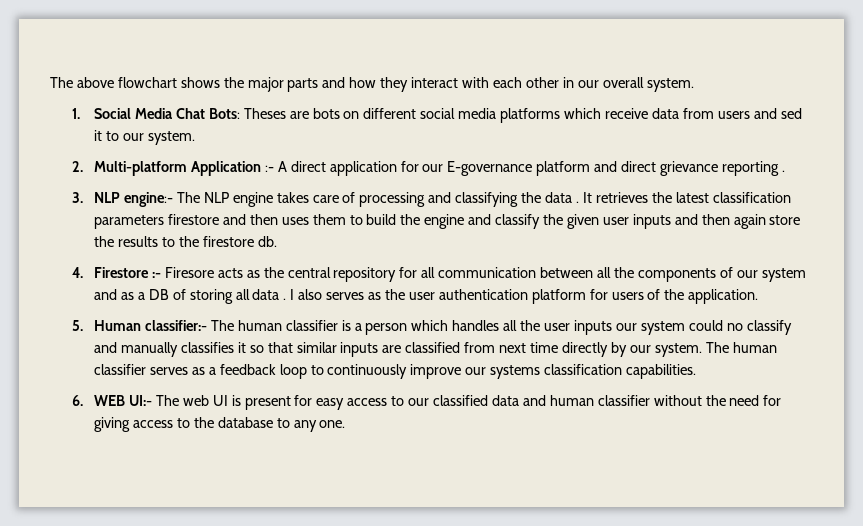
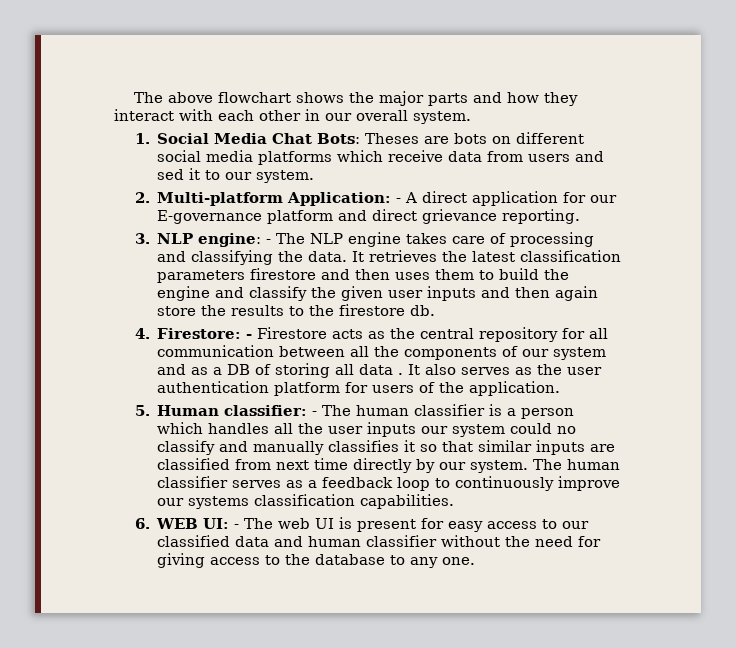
- 2. Multi-platform Application :- A direct application for our E-governance platform and direct grievance reporting .
+ 2. Multi-platform Application: - A direct application for our E-governance platform and direct grievance reporting.
- 3. NLP engine:- The NLP engine takes care of processing and classifying the data .
+ 3. NLP engine: - The NLP engine takes care of processing and classifying the data.
- 4. Firestore :- Firesore acts as the central repository for all communication between all the components of our system and as a DB of storing all data .
+ 4. Firestore: - Firestore acts as the central repository for all communication between all the components of our system and as a DB of storing all data .
- I also serves as the user authentication platform for users of the application.
+ It also serves as the user authentication platform for users of the application.
- 5. Human classifier:- The human classifier is a person which handles all the user inputs our system could no classify and manually classifies it so that similar inputs are classified from next time directly by our system.
+ 5. Human classifier: - The human classifier is a person which handles all the user inputs our system could no classify and manually classifies it so that similar inputs are classified from next time directly by our system.
- 6. WEB UI:- The web UI is present for easy access to our classified data and human classifier without the need for giving access to the database to any one.
+ 6. WEB UI: - The web UI is present for easy access to our classified data and human classifier without the need for giving access to the database to any one.

